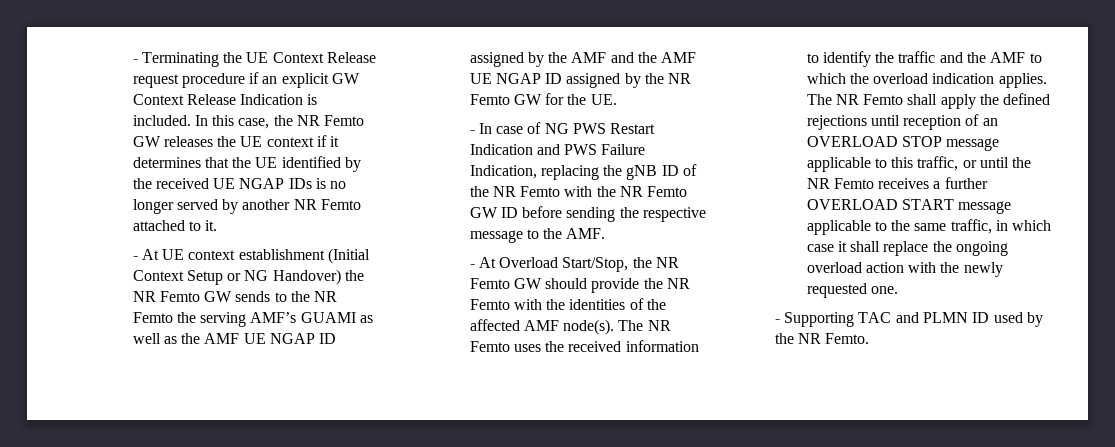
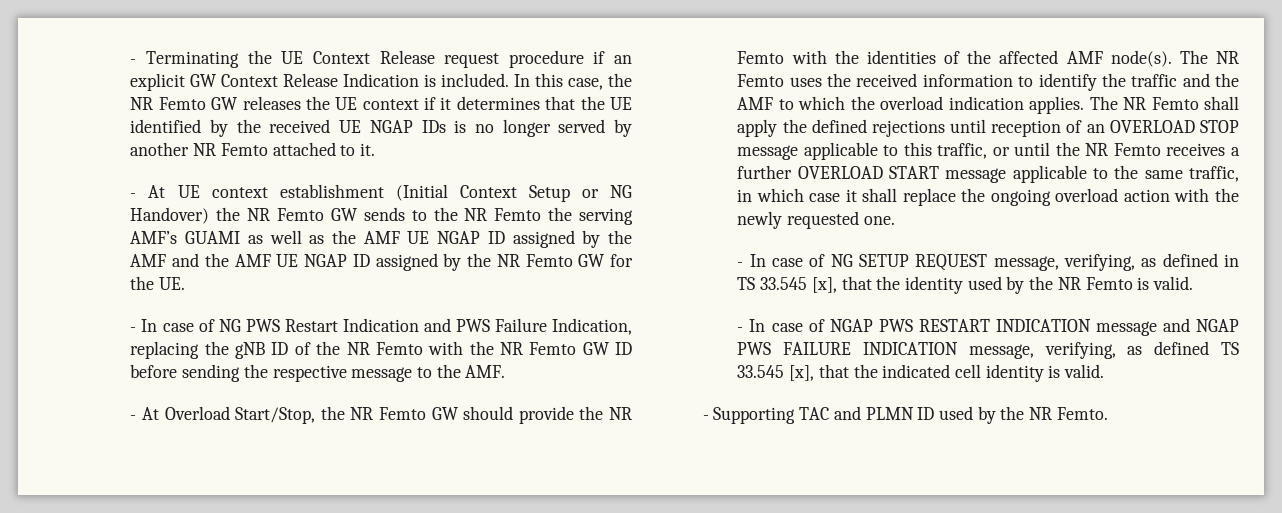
+ - In case of NG SETUP REQUEST message, verifying, as defined in TS 33.545 [x], that the identity used by the NR Femto is valid.
+ - In case of NGAP PWS RESTART INDICATION message and NGAP PWS FAILURE INDICATION message, verifying, as defined TS 33.545 [x], that the indicated cell identity is valid.

